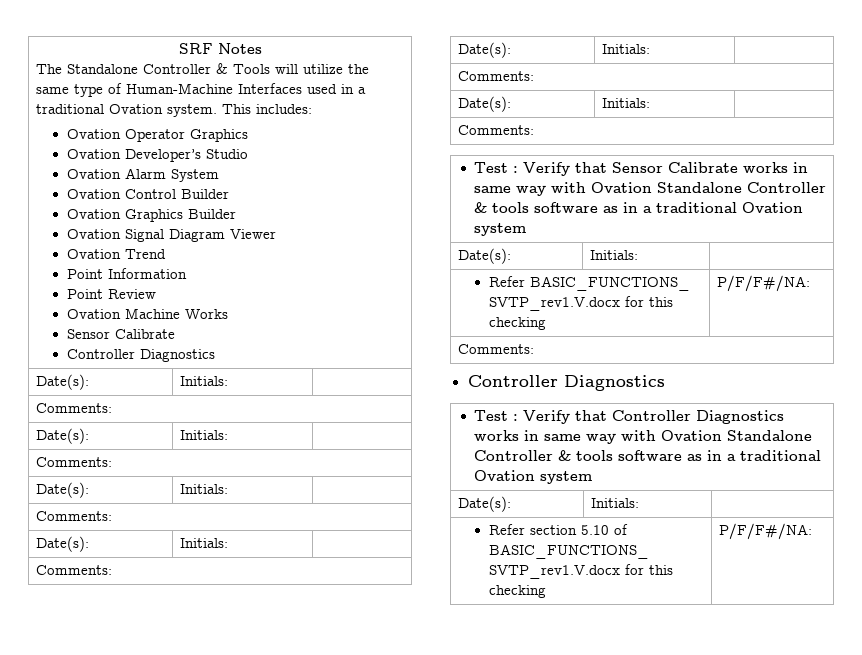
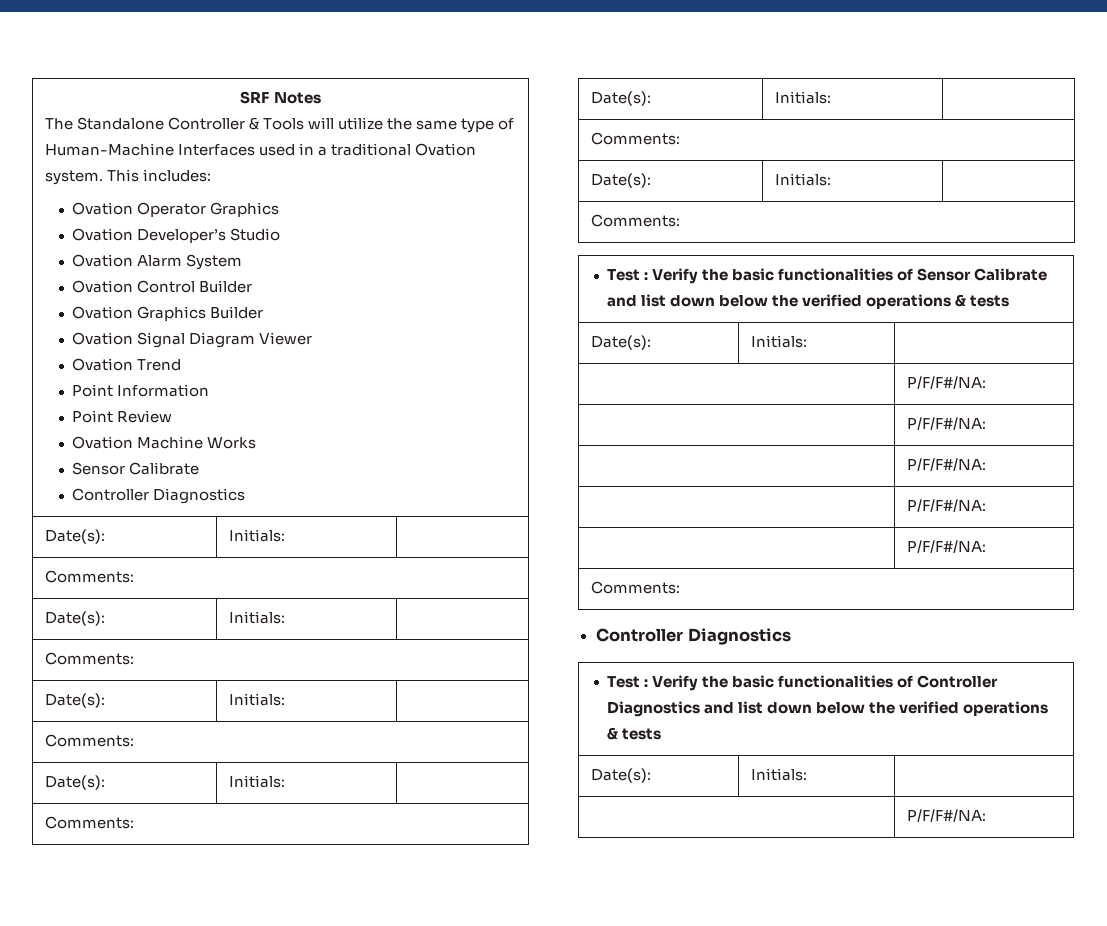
- Test : Verify that Sensor Calibrate works in same way with Ovation Standalone Controller & tools software as in a traditional Ovation system
+ Test : Verify the basic functionalities of Sensor Calibrate and list down below the verified operations & tests
  Date(s): | Initials: |
- Refer BASIC_FUNCTIONS_ SVTP_rev1.V.docx for this checking | P/F/F#/NA:
+ | P/F/F#/NA:
+ | P/F/F#/NA:
+ | P/F/F#/NA:
+ | P/F/F#/NA:
+ | P/F/F#/NA:
- Test : Verify that Controller Diagnostics works in same way with Ovation Standalone Controller & tools software as in a traditional Ovation system
+ Test : Verify the basic functionalities of Controller Diagnostics and list down below the verified operations & tests
  Date(s): | Initials: |
- Refer section 5.10 of BASIC_FUNCTIONS_ SVTP_rev1.V.docx for this checking | P/F/F#/NA:
+ | P/F/F#/NA:

